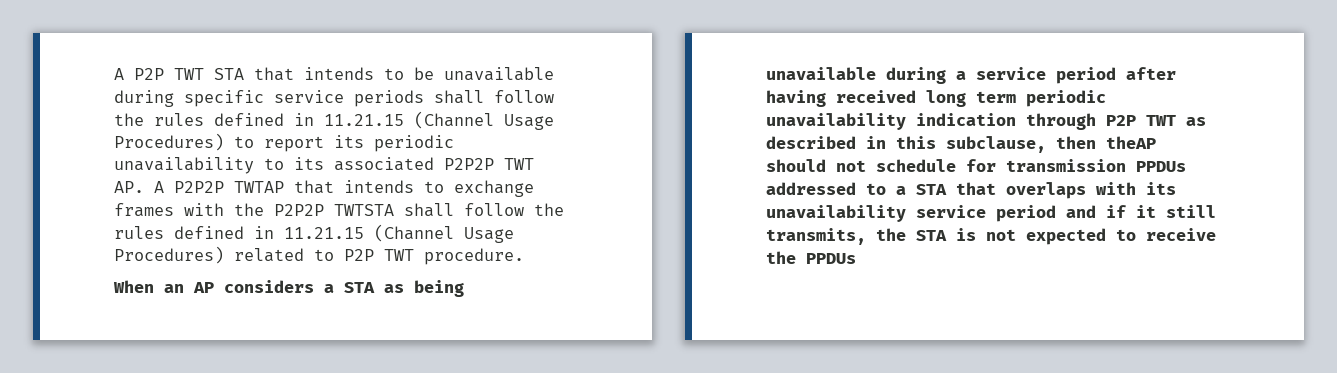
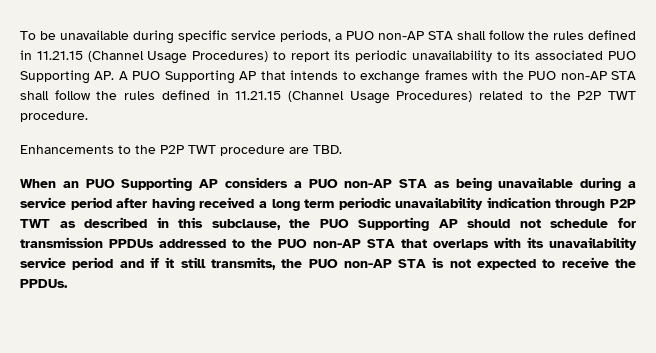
- A P2P TWT STA that intends to be unavailable during specific service periods shall follow the rules defined in 11.21.15 (Channel Usage Procedures) to report its periodic unavailability to its associated P2P2P TWT AP. A P2P2P TWTAP that intends to exchange frames with the P2P2P TWTSTA shall follow the rules defined in 11.21.15 (Channel Usage Procedures) related to P2P TWT procedure.
+ To be unavailable during specific service periods, a PUO non-AP STA shall follow the rules defined in 11.21.15 (Channel Usage Procedures) to report its periodic unavailability to its associated PUO Supporting AP. A PUO Supporting AP that intends to exchange frames with the PUO non-AP STA shall follow the rules defined in 11.21.15 (Channel Usage Procedures) related to the P2P TWT procedure.
+ Enhancements to the P2P TWT procedure are TBD.
- When an AP considers a STA as being unavailable during a service period after having received long term periodic unavailability indication through P2P TWT as described in this subclause, then theAP should not schedule for transmission PPDUs addressed to a STA that overlaps with its unavailability service period and if it still transmits, the STA is not expected to receive the PPDUs
+ When an PUO Supporting AP considers a PUO non-AP STA as being unavailable during a service period after having received a long term periodic unavailability indication through P2P TWT as described in this subclause, the PUO Supporting AP should not schedule for transmission PPDUs addressed to the PUO non-AP STA that overlaps with its unavailability service period and if it still transmits, the PUO non-AP STA is not expected to receive the PPDUs.

